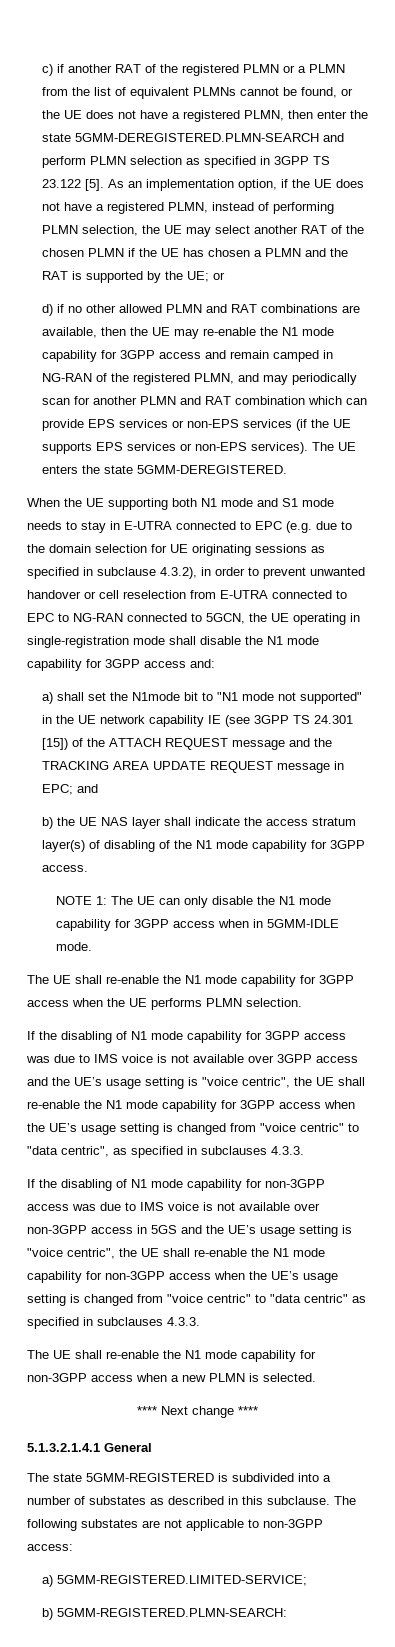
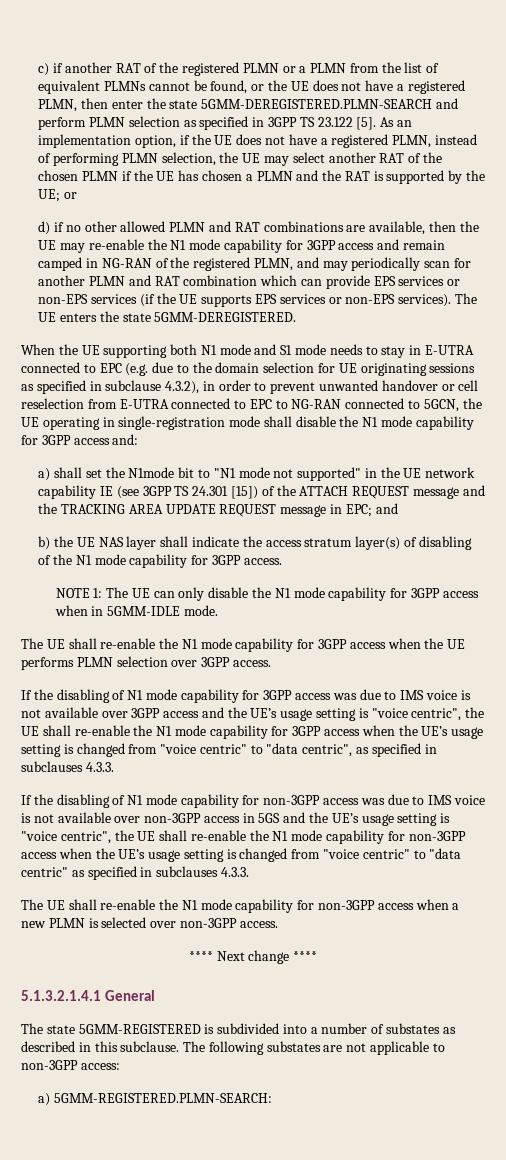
- The UE shall re-enable the N1 mode capability for 3GPP access when the UE performs PLMN selection.
+ The UE shall re-enable the N1 mode capability for 3GPP access when the UE performs PLMN selection over 3GPP access.
- The UE shall re-enable the N1 mode capability for non-3GPP access when a new PLMN is selected.
+ The UE shall re-enable the N1 mode capability for non-3GPP access when a new PLMN is selected over non-3GPP access.
- a) 5GMM-REGISTERED.LIMITED-SERVICE;
- b) 5GMM-REGISTERED.PLMN-SEARCH:
+ a) 5GMM-REGISTERED.PLMN-SEARCH:

